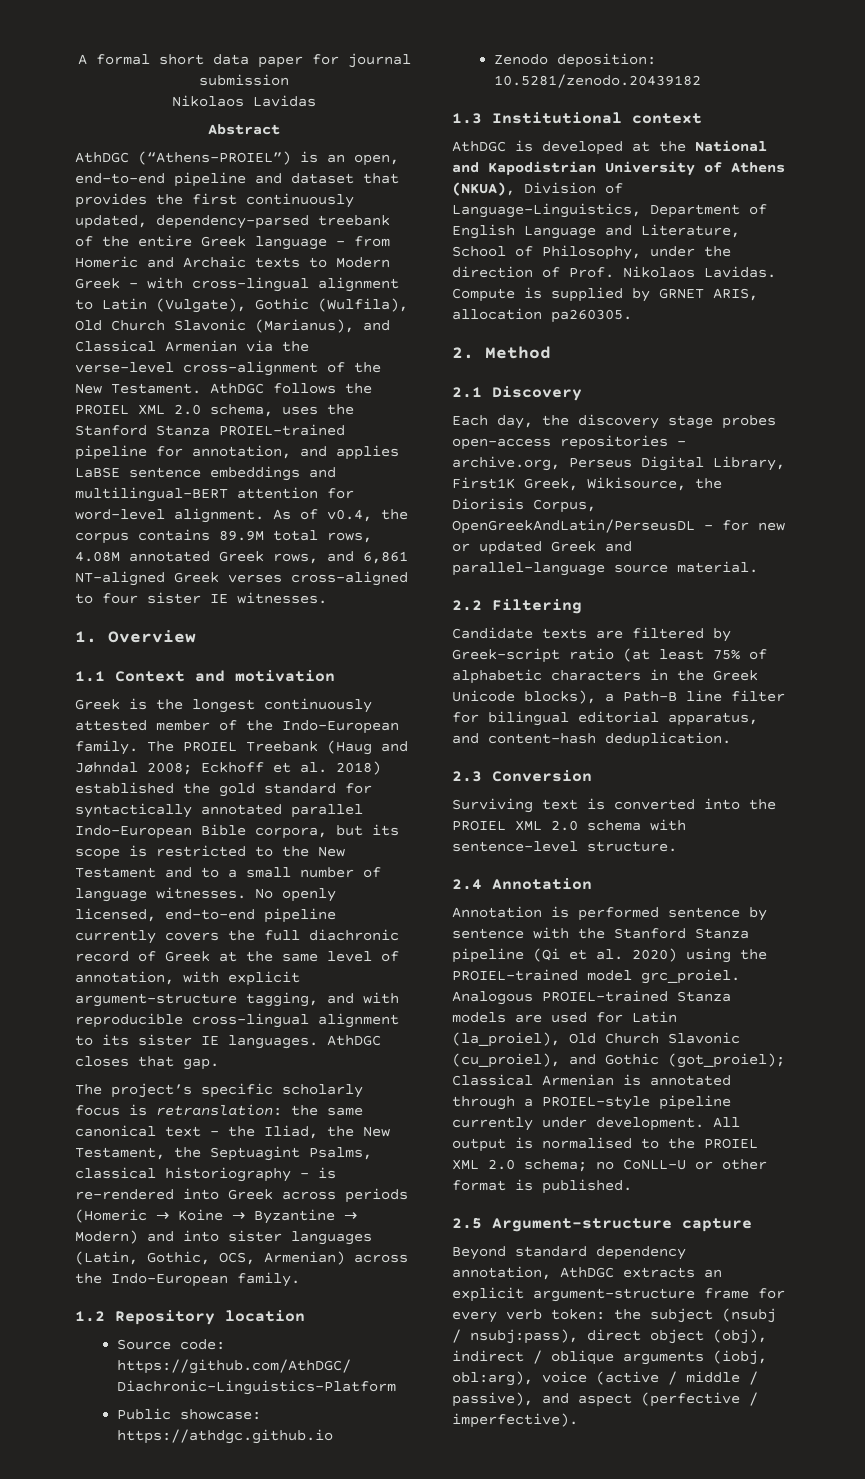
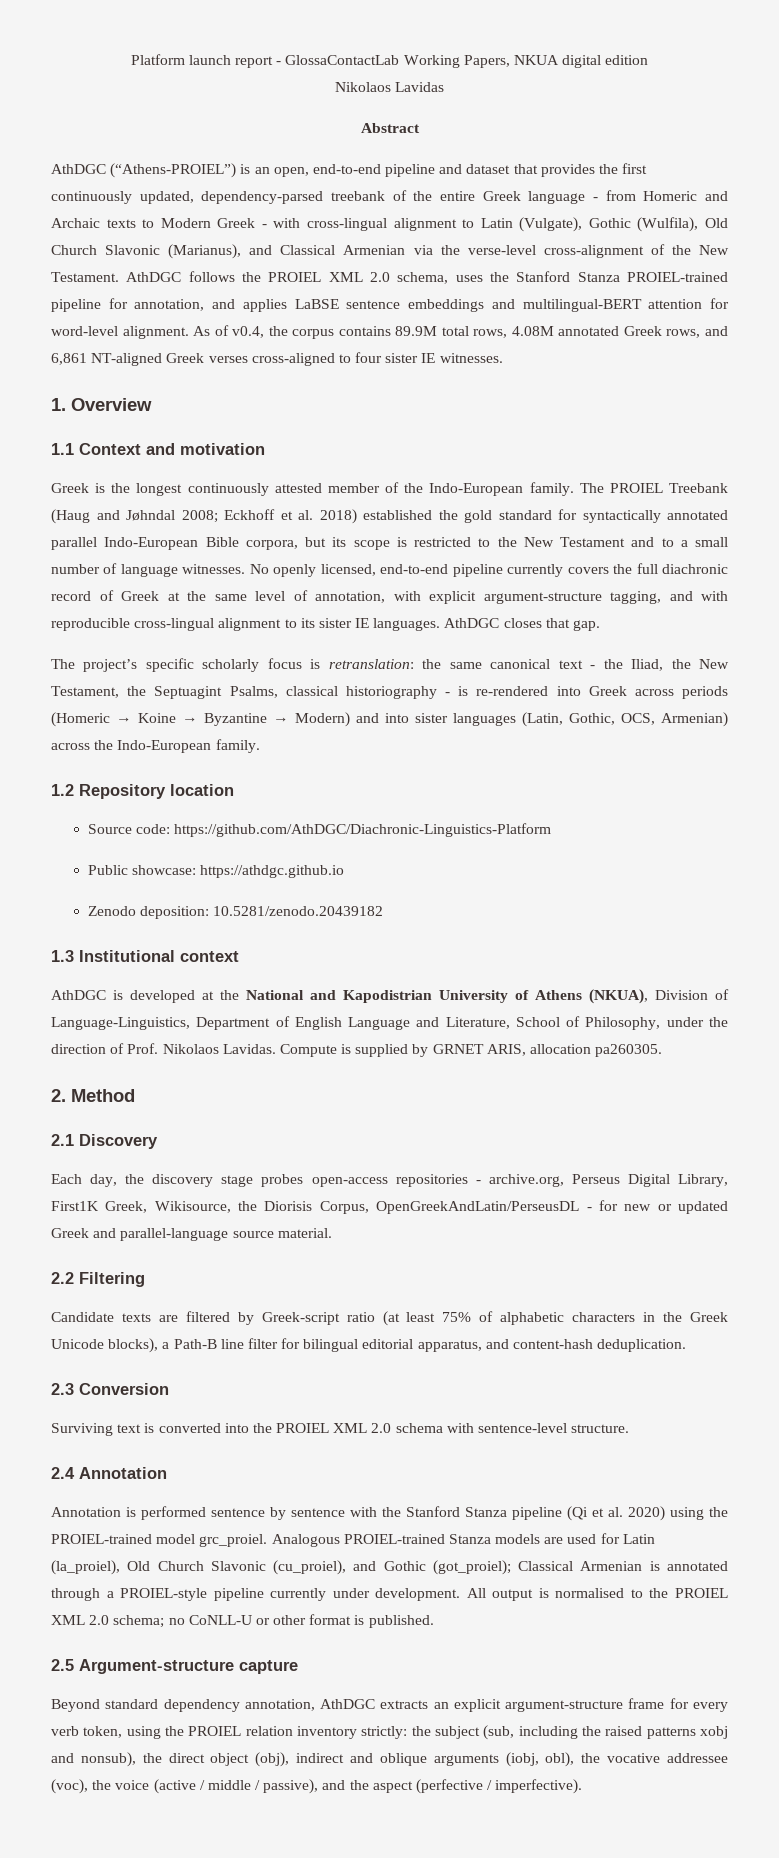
- A formal short data paper for journal submission
+ Platform launch report - GlossaContactLab Working Papers, NKUA digital edition
- Beyond standard dependency annotation, AthDGC extracts an explicit argument-structure frame for every verb token: the subject (nsubj / nsubj:pass), direct object (obj), indirect / oblique arguments (iobj, obl:arg), voice (active / middle / passive), and aspect (perfective / imperfective).
+ Beyond standard dependency annotation, AthDGC extracts an explicit argument-structure frame for every verb token, using the PROIEL relation inventory strictly: the subject (sub, including the raised patterns xobj and nonsub), the direct object (obj), indirect and oblique arguments (iobj, obl), the vocative addressee (voc), the voice (active / middle / passive), and the aspect (perfective / imperfective).

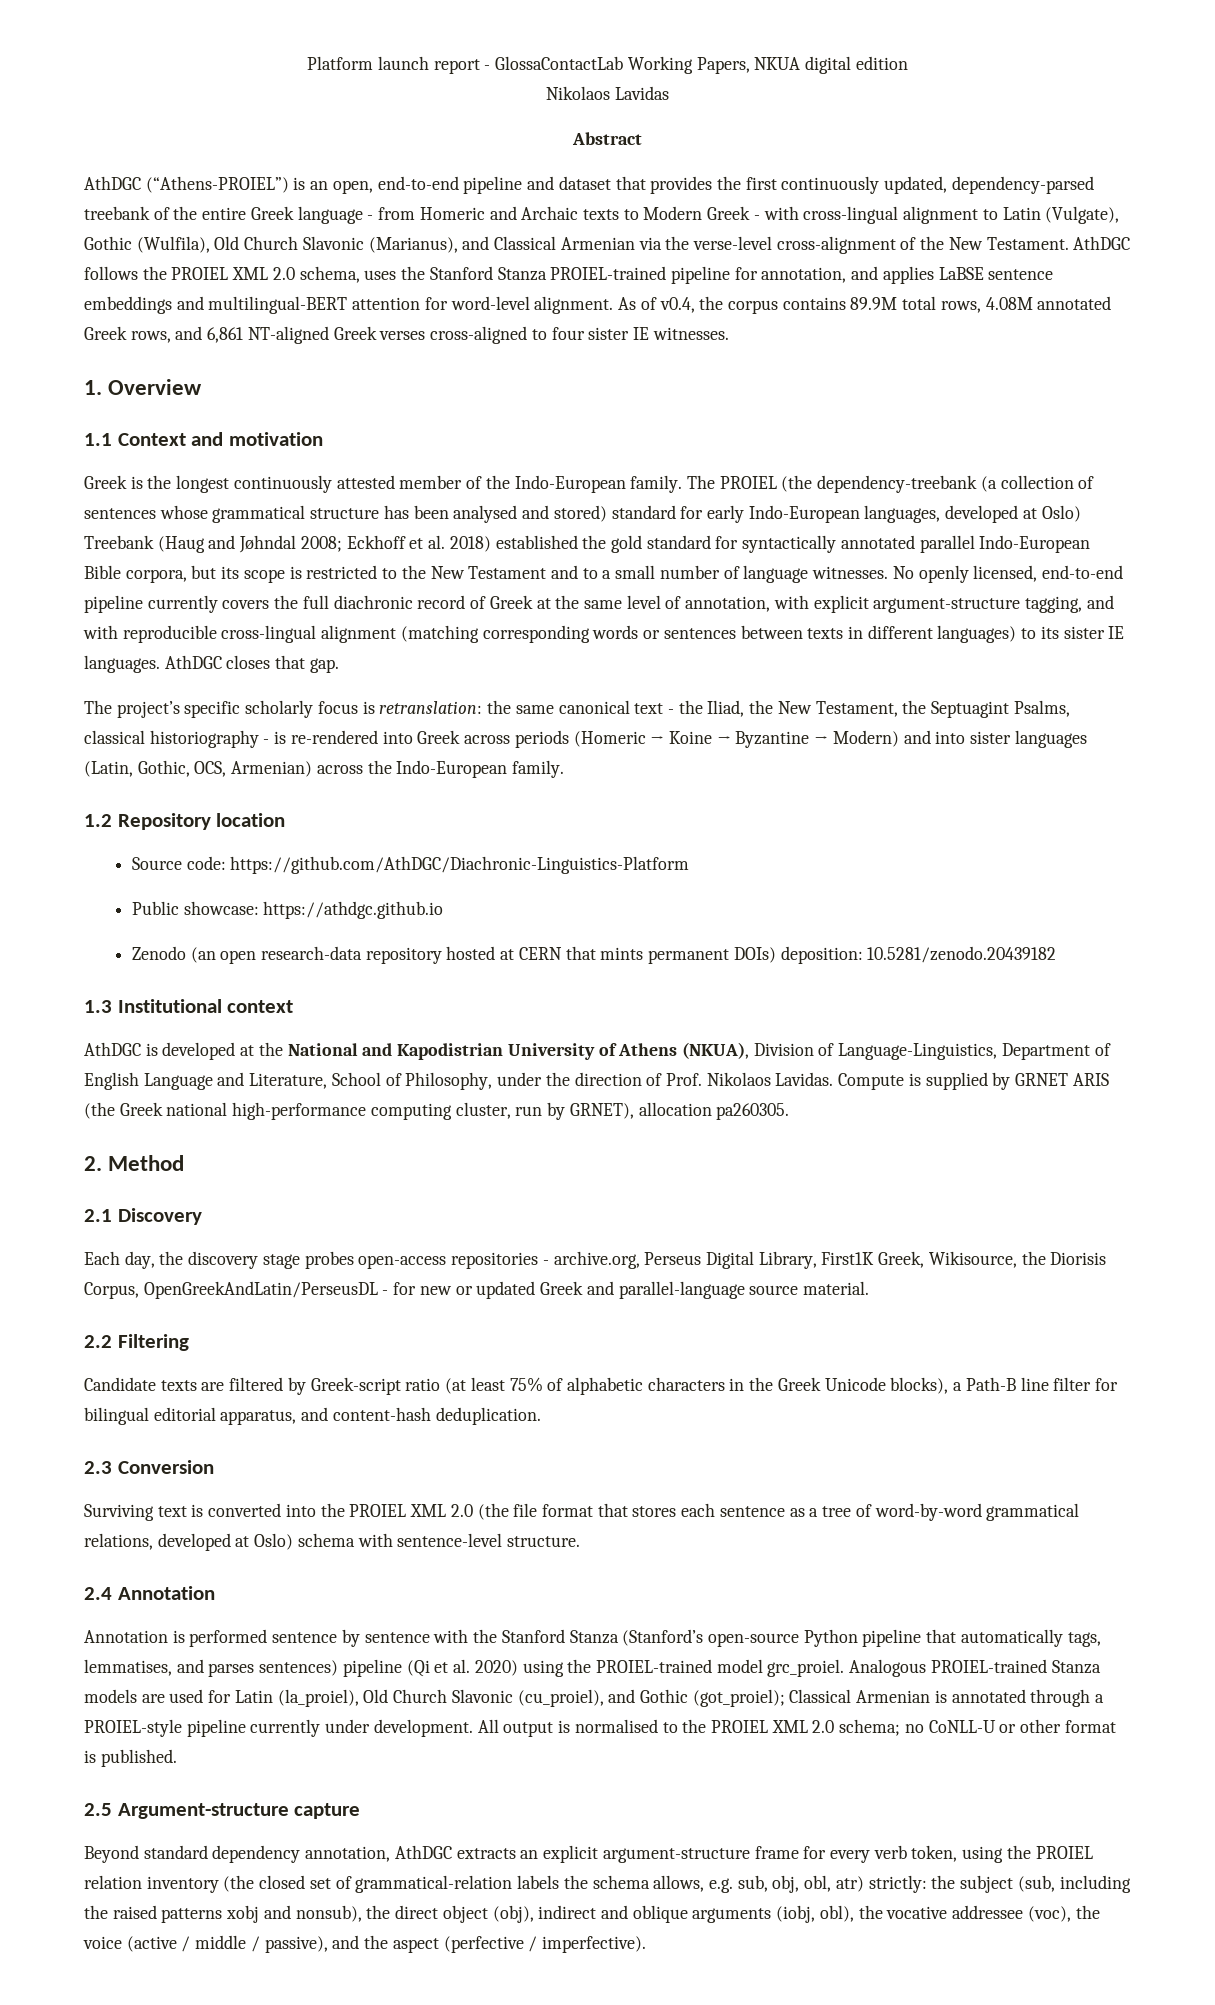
- The PROIEL Treebank (Haug and Jøhndal 2008; Eckhoff et al. 2018) established the gold standard for syntactically annotated parallel Indo-European Bible corpora, but its scope is restricted to the New Testament and to a small number of language witnesses.
+ The PROIEL (the dependency-treebank (a collection of sentences whose grammatical structure has been analysed and stored) standard for early Indo-European languages, developed at Oslo) Treebank (Haug and Jøhndal 2008; Eckhoff et al. 2018) established the gold standard for syntactically annotated parallel Indo-European Bible corpora, but its scope is restricted to the New Testament and to a small number of language witnesses.
- No openly licensed, end-to-end pipeline currently covers the full diachronic record of Greek at the same level of annotation, with explicit argument-structure tagging, and with reproducible cross-lingual alignment to its sister IE languages.
+ No openly licensed, end-to-end pipeline currently covers the full diachronic record of Greek at the same level of annotation, with explicit argument-structure tagging, and with reproducible cross-lingual alignment (matching corresponding words or sentences between texts in different languages) to its sister IE languages.
- Zenodo deposition: 10.5281/zenodo.20439182
+ Zenodo (an open research-data repository hosted at CERN that mints permanent DOIs) deposition: 10.5281/zenodo.20439182
- Compute is supplied by GRNET ARIS, allocation pa260305.
+ Compute is supplied by GRNET ARIS (the Greek national high-performance computing cluster, run by GRNET), allocation pa260305.
- Surviving text is converted into the PROIEL XML 2.0 schema with sentence-level structure.
+ Surviving text is converted into the PROIEL XML 2.0 (the file format that stores each sentence as a tree of word-by-word grammatical relations, developed at Oslo) schema with sentence-level structure.
- Annotation is performed sentence by sentence with the Stanford Stanza pipeline (Qi et al. 2020) using the PROIEL-trained model grc_proiel.
+ Annotation is performed sentence by sentence with the Stanford Stanza (Stanford’s open-source Python pipeline that automatically tags, lemmatises, and parses sentences) pipeline (Qi et al. 2020) using the PROIEL-trained model grc_proiel.
- Beyond standard dependency annotation, AthDGC extracts an explicit argument-structure frame for every verb token, using the PROIEL relation inventory strictly: the subject (sub, including the raised patterns xobj and nonsub), the direct object (obj), indirect and oblique arguments (iobj, obl), the vocative addressee (voc), the voice (active / middle / passive), and the aspect (perfective / imperfective).
+ Beyond standard dependency annotation, AthDGC extracts an explicit argument-structure frame for every verb token, using the PROIEL relation inventory (the closed set of grammatical-relation labels the schema allows, e.g. sub, obj, obl, atr) strictly: the subject (sub, including the raised patterns xobj and nonsub), the direct object (obj), indirect and oblique arguments (iobj, obl), the vocative addressee (voc), the voice (active / middle / passive), and the aspect (perfective / imperfective).

